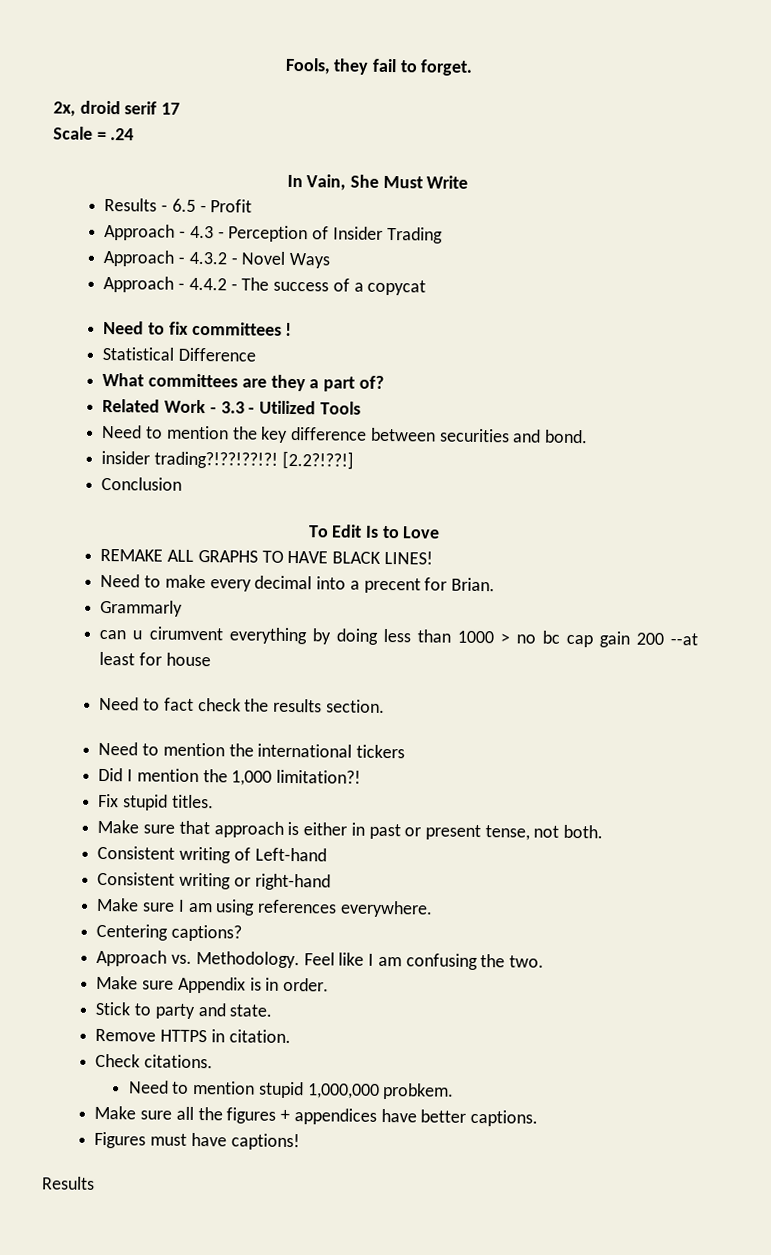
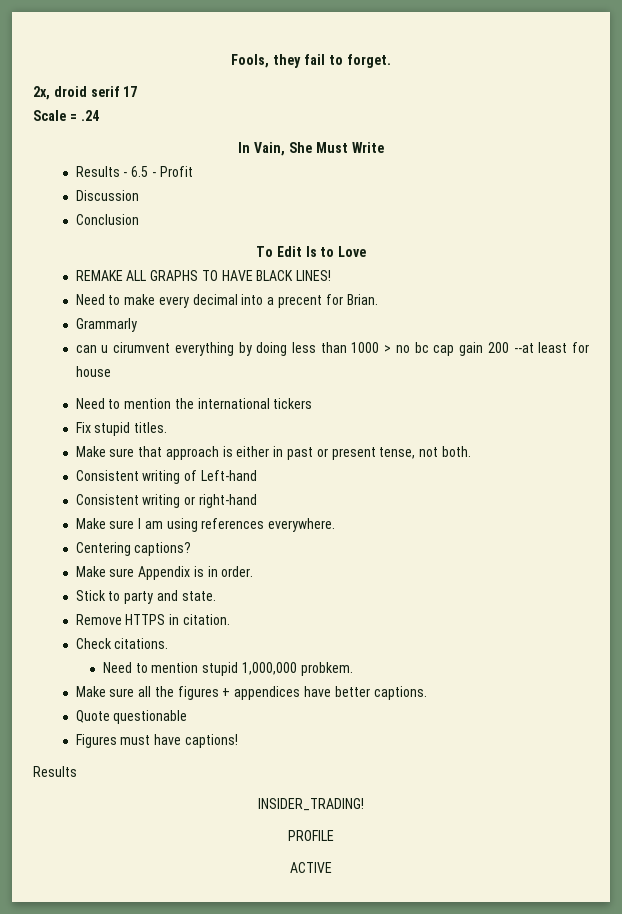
- Approach - 4.3 - Perception of Insider Trading
- Approach - 4.3.2 - Novel Ways
- Approach - 4.4.2 - The success of a copycat
- Need to fix committees !
- Statistical Difference
- What committees are they a part of?
- Related Work - 3.3 - Utilized Tools
- Need to mention the key difference between securities and bond.
- insider trading?!??!??!?! [2.2?!??!]
+ Discussion
- Need to fact check the results section.
- Did I mention the 1,000 limitation?!
- Approach vs. Methodology. Feel like I am confusing the two.
+ Quote questionable
+ INSIDER_TRADING!
+ PROFILE
+ ACTIVE

